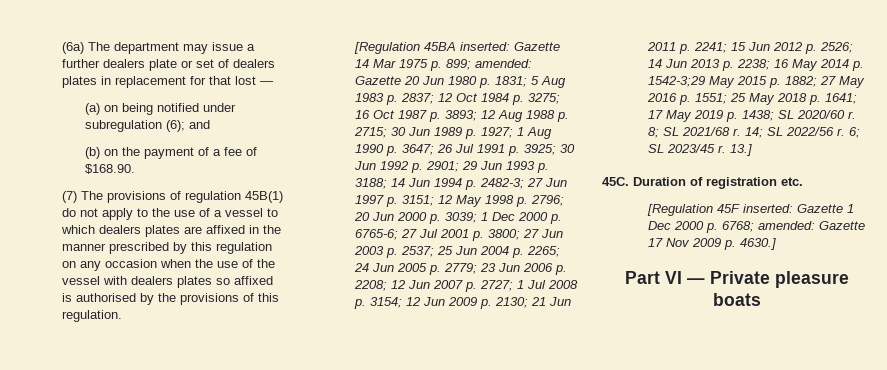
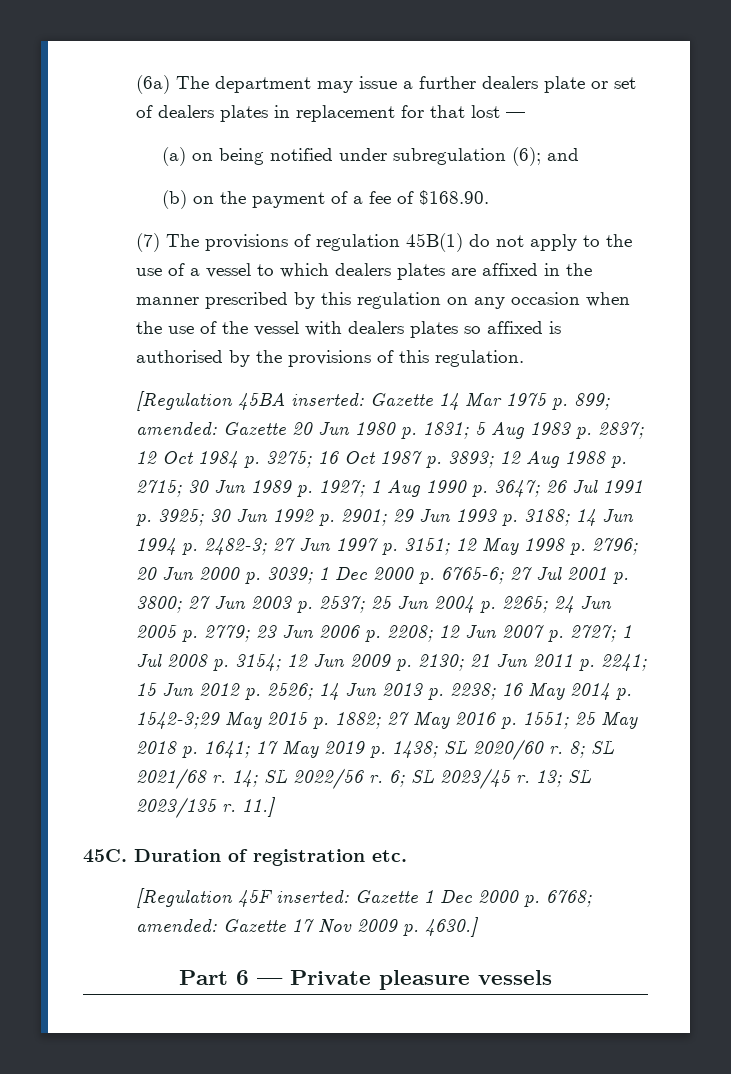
- 13.]
+ 13; SL 2023/135 r. 11.]
- Part VI — Private pleasure boats
+ Part 6 — Private pleasure vessels

